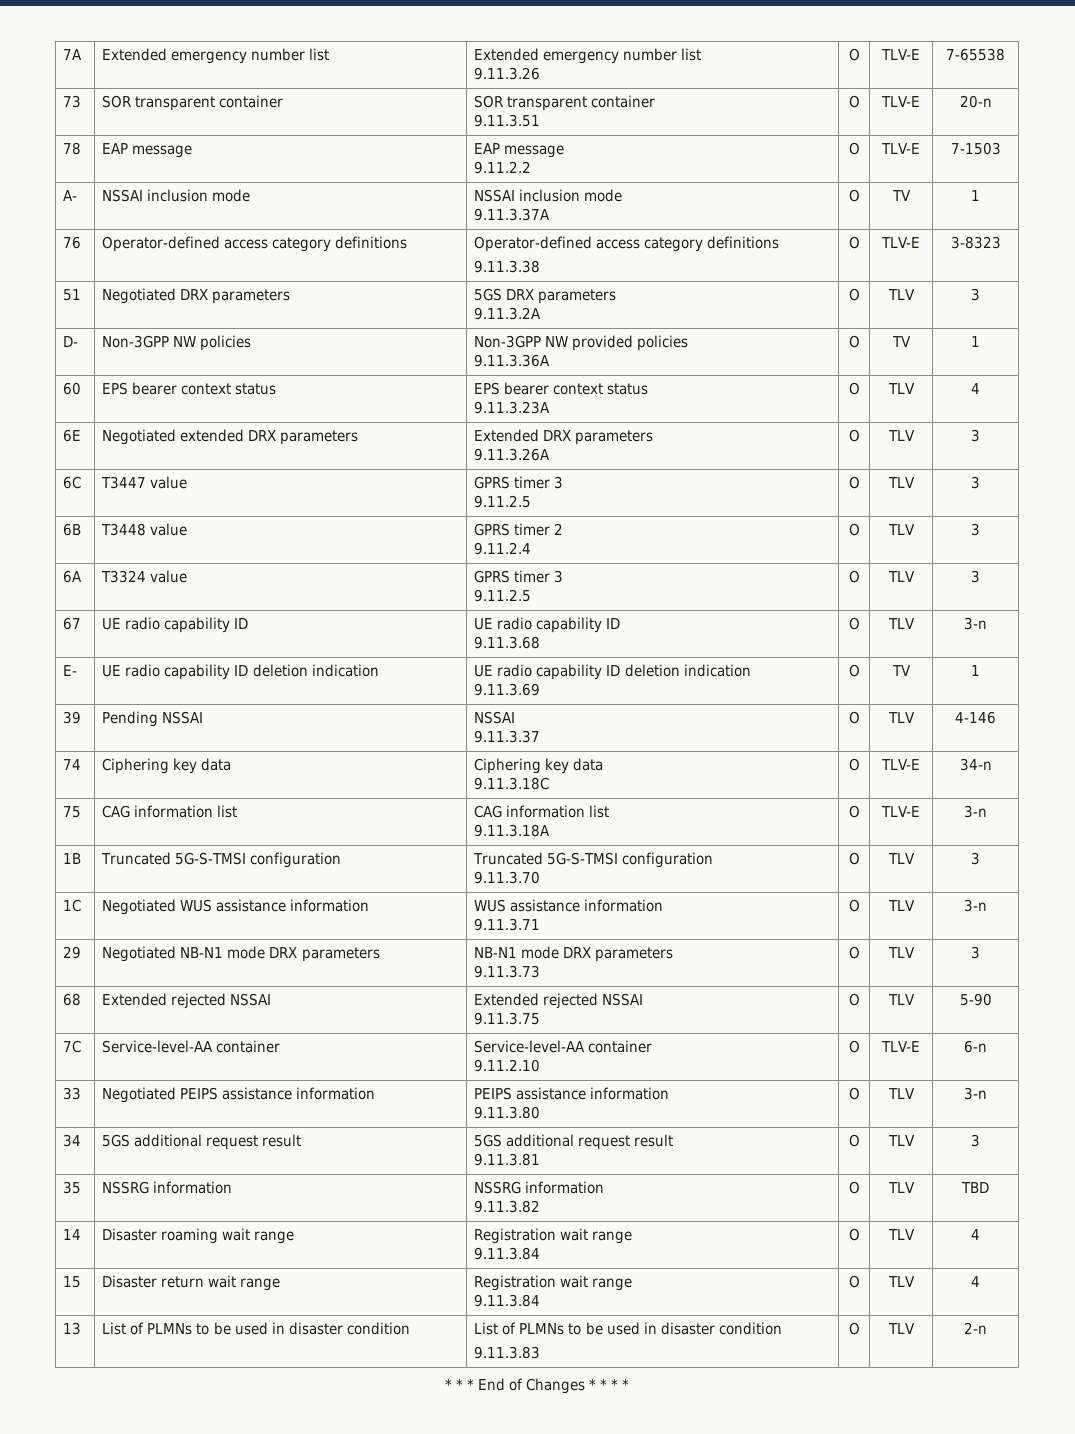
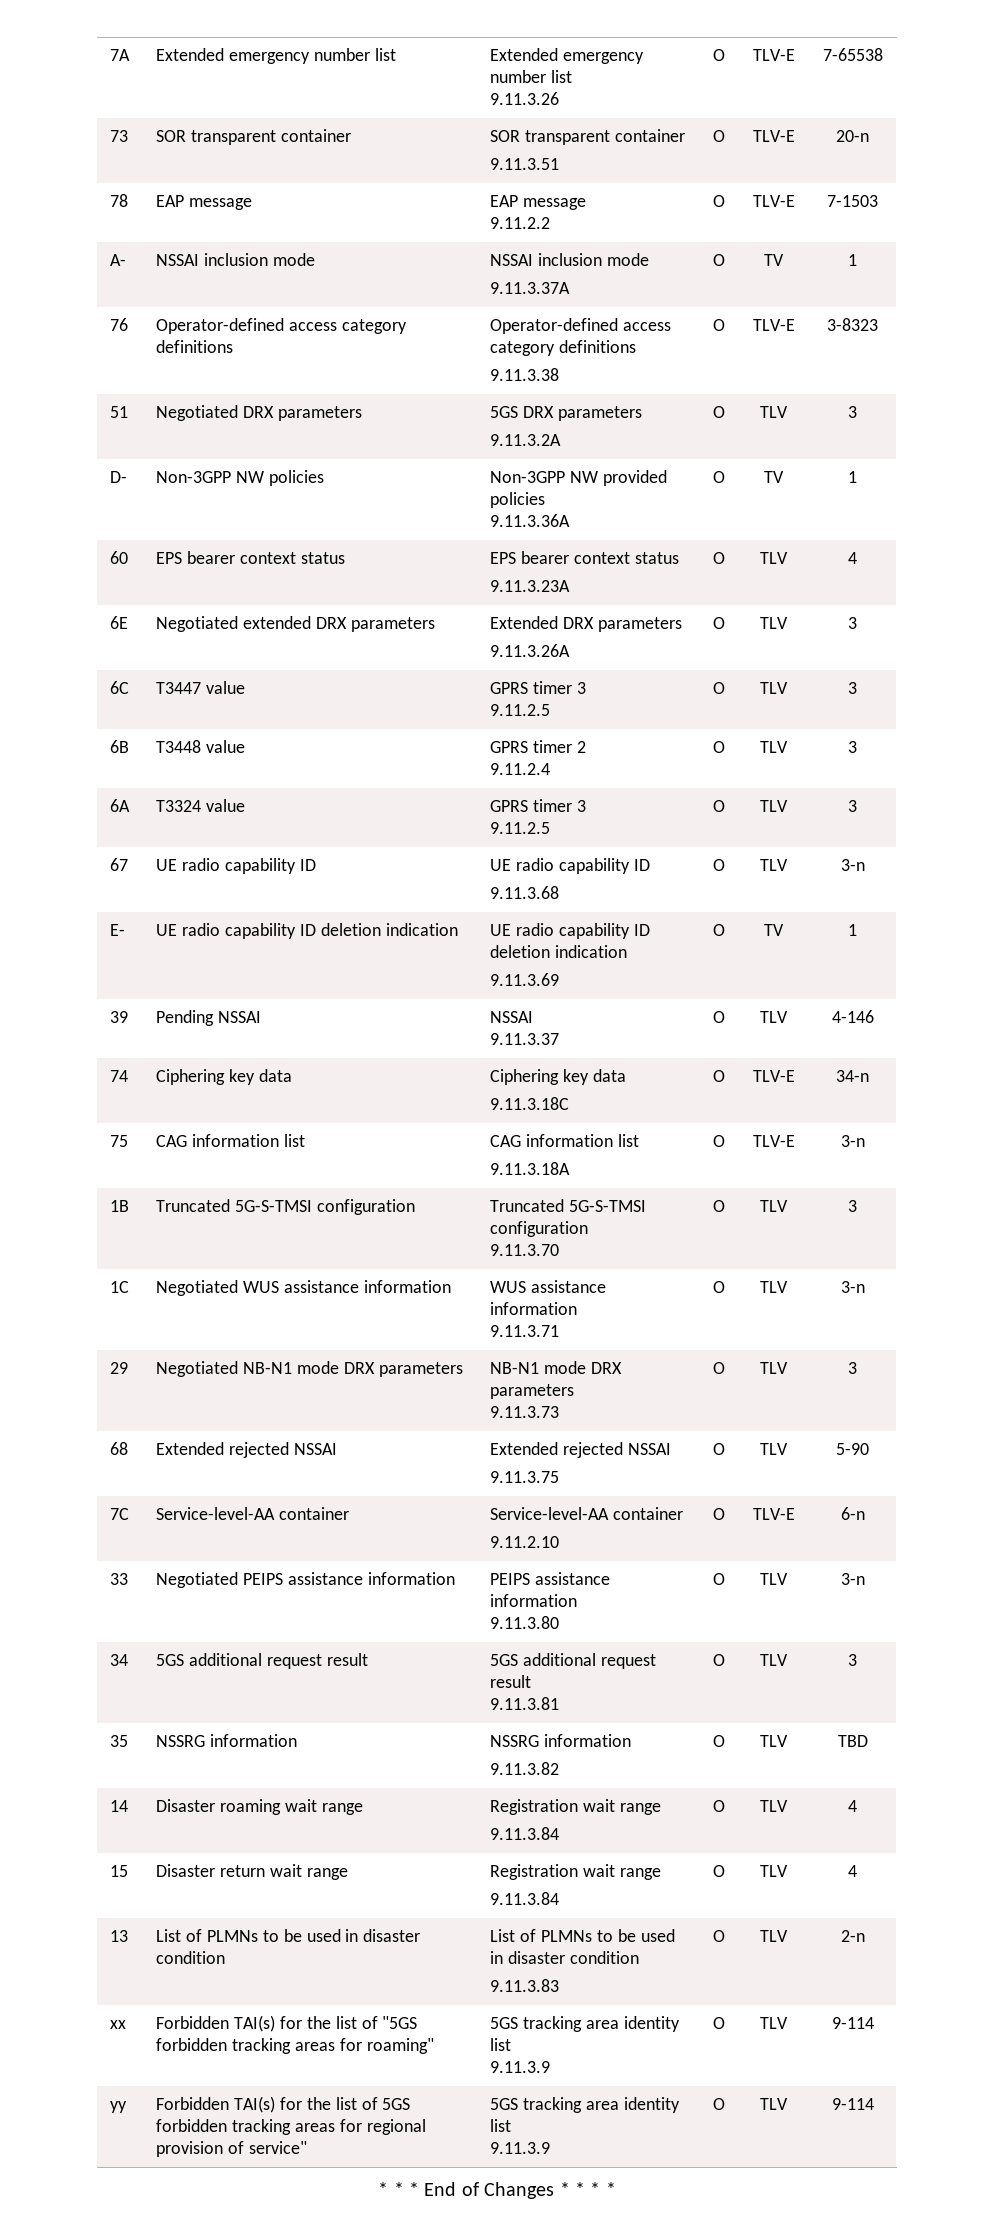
+ xx | Forbidden TAI(s) for the list of "5GS forbidden tracking areas for roaming" | 5GS tracking area identity list
+ 9.11.3.9 | O | TLV | 9-114
+ yy | Forbidden TAI(s) for the list of 5GS forbidden tracking areas for regional provision of service" | 5GS tracking area identity list
+ 9.11.3.9 | O | TLV | 9-114

